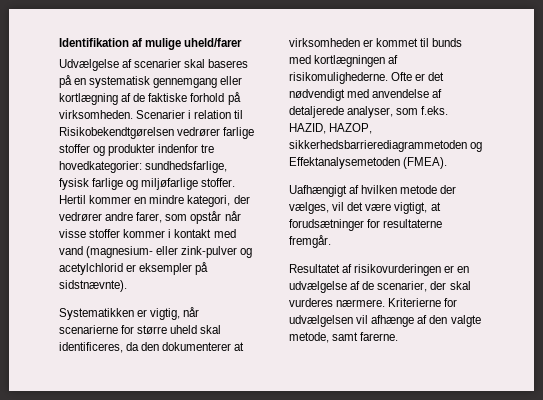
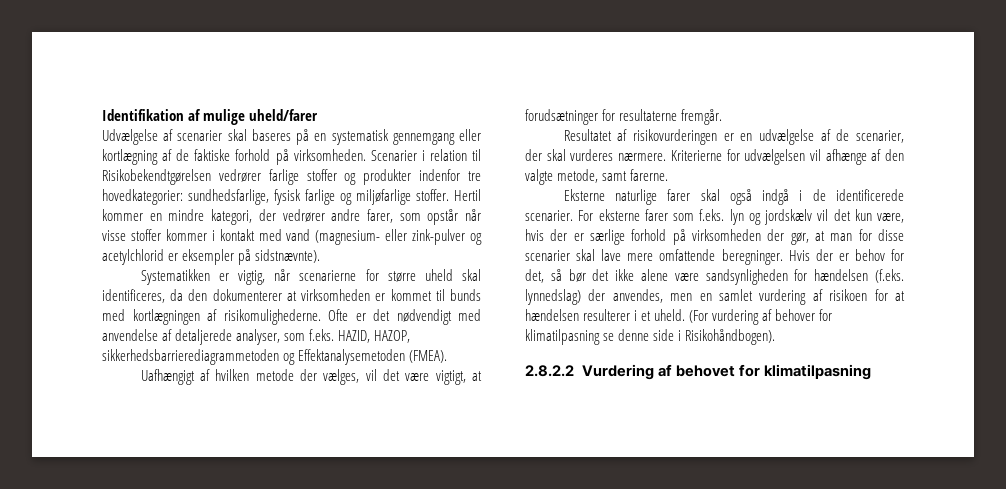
+ Eksterne naturlige farer skal også indgå i de identificerede scenarier. For eksterne farer som f.eks. lyn og jordskælv vil det kun være, hvis der er særlige forhold på virksomheden der gør, at man for disse scenarier skal lave mere omfattende beregninger. Hvis der er behov for det, så bør det ikke alene være sandsynligheden for hændelsen (f.eks. lynnedslag) der anvendes, men en samlet vurdering af risikoen for at hændelsen resulterer i et uheld. (For vurdering af behover for klimatilpasning se denne side i Risikohåndbogen).
+ 2.8.2.2 Vurdering af behovet for klimatilpasning

